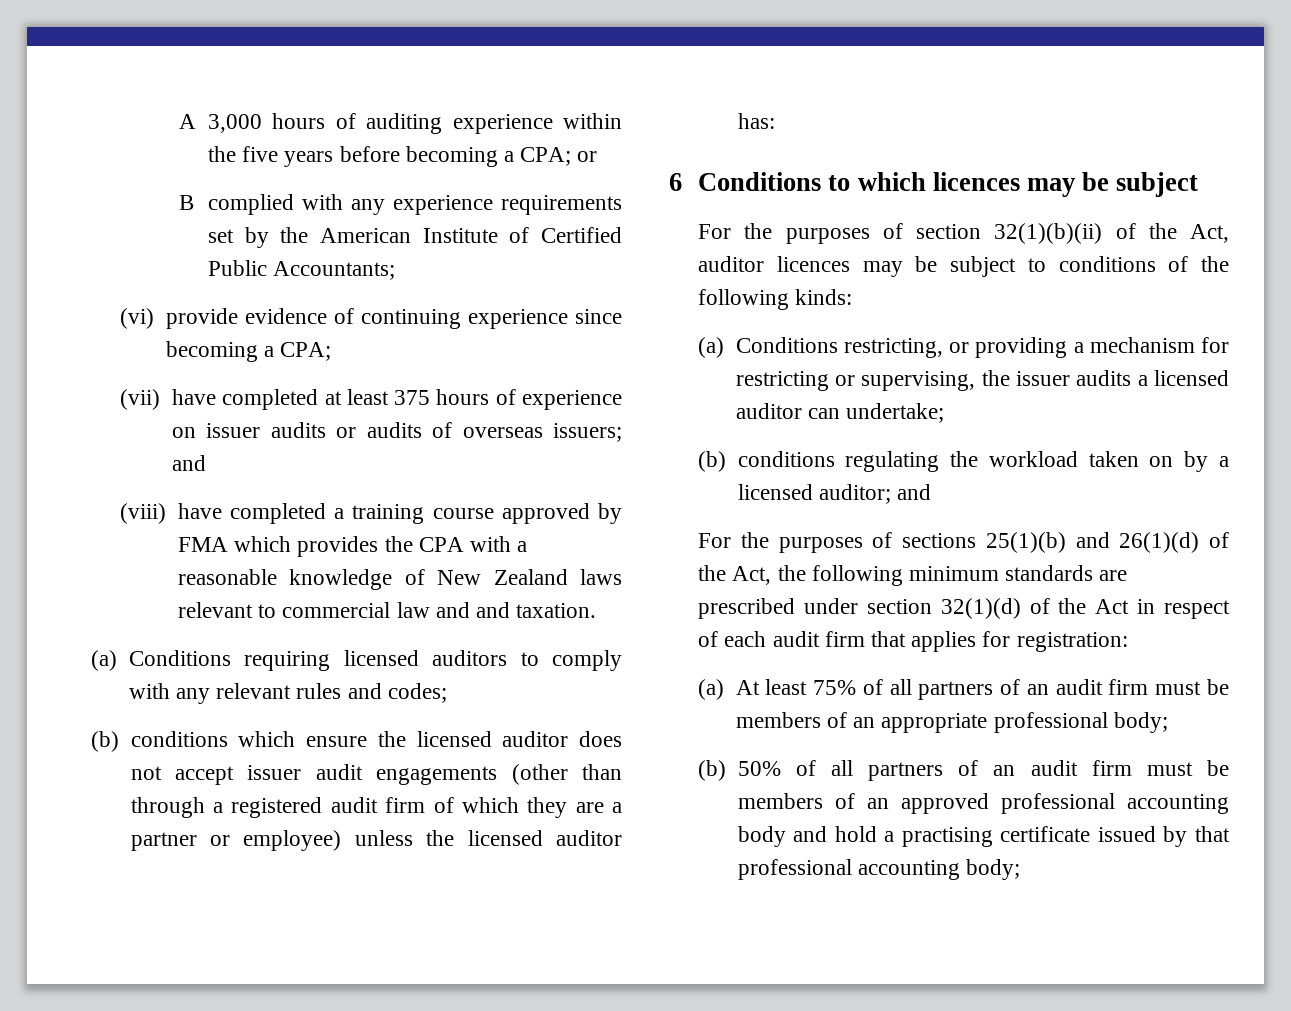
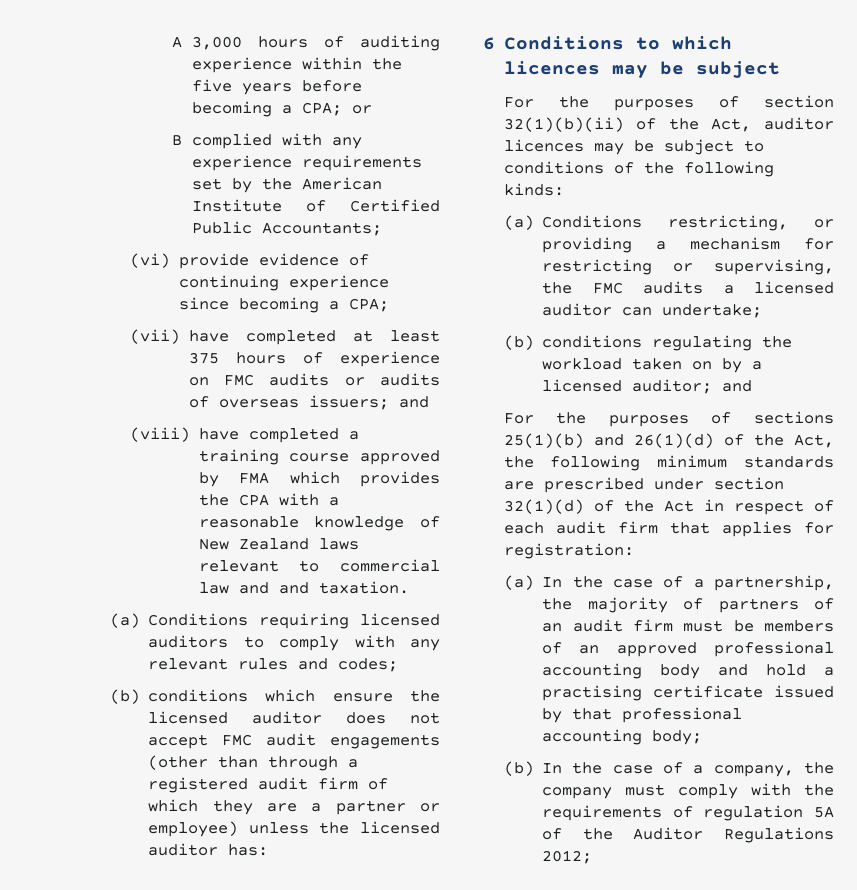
- (vii) have completed at least 375 hours of experience on issuer audits or audits of overseas issuers; and
+ (vii) have completed at least 375 hours of experience on FMC audits or audits of overseas issuers; and
- (b) conditions which ensure the licensed auditor does not accept issuer audit engagements (other than through a registered audit firm of which they are a partner or employee) unless the licensed auditor has:
+ (b) conditions which ensure the licensed auditor does not accept FMC audit engagements (other than through a registered audit firm of which they are a partner or employee) unless the licensed auditor has:
- (a) Conditions restricting, or providing a mechanism for restricting or supervising, the issuer audits a licensed auditor can undertake;
+ (a) Conditions restricting, or providing a mechanism for restricting or supervising, the FMC audits a licensed auditor can undertake;
- (a) At least 75% of all partners of an audit firm must be members of an appropriate professional body;
- (b) 50% of all partners of an audit firm must be members of an approved professional accounting body and hold a practising certificate issued by that professional accounting body;
+ (a) In the case of a partnership, the majority of partners of an audit firm must be members of an approved professional accounting body and hold a practising certificate issued by that professional accounting body;
+ (b) In the case of a company, the company must comply with the requirements of regulation 5A of the Auditor Regulations 2012;

